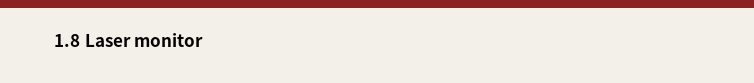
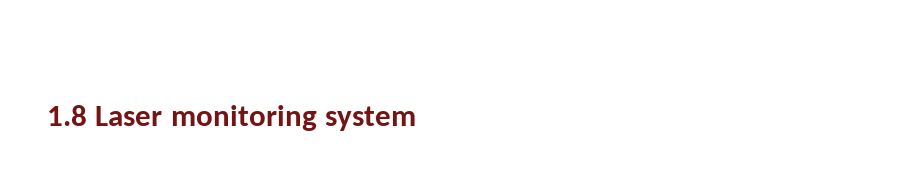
- 1.8 Laser monitor
+ 1.8 Laser monitoring system

